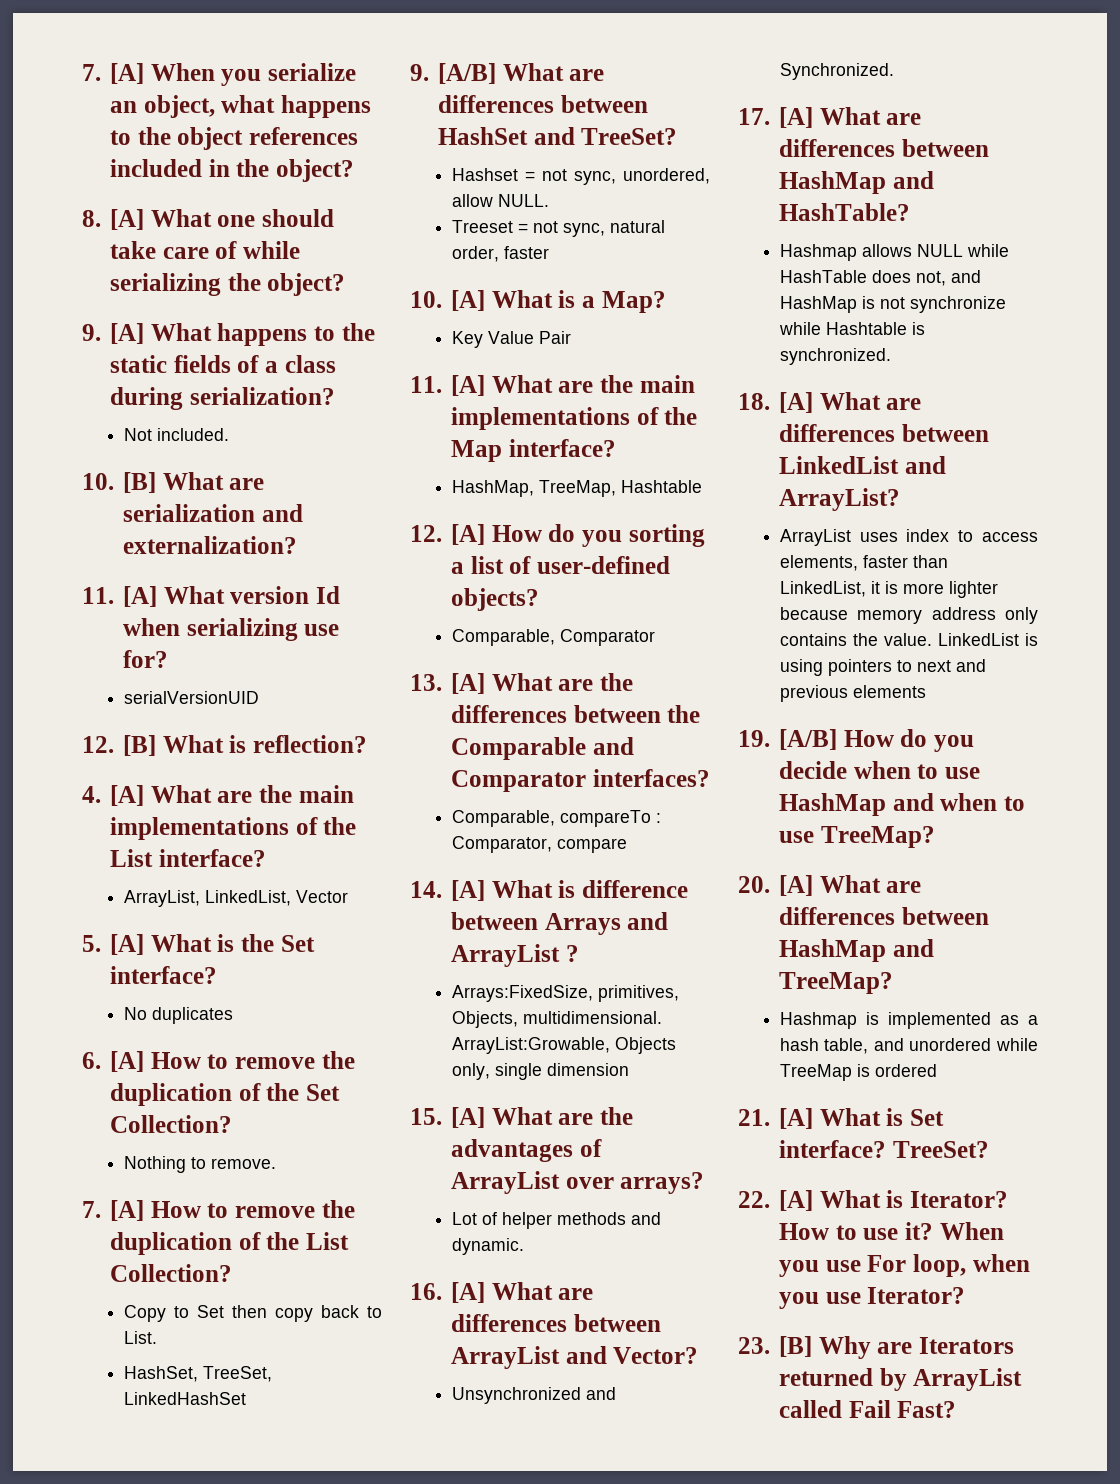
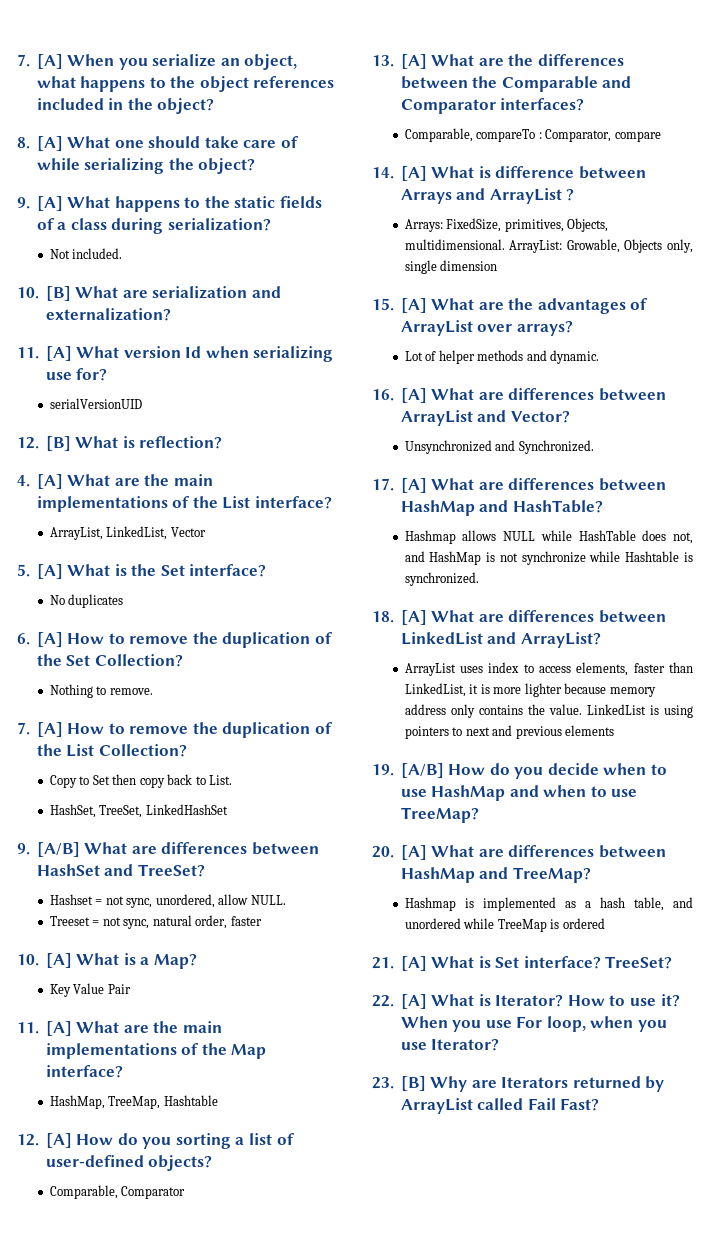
- Arrays:FixedSize, primitives, Objects, multidimensional.
+ Arrays: FixedSize, primitives, Objects, multidimensional.
- ArrayList:Growable, Objects only, single dimension
+ ArrayList: Growable, Objects only, single dimension

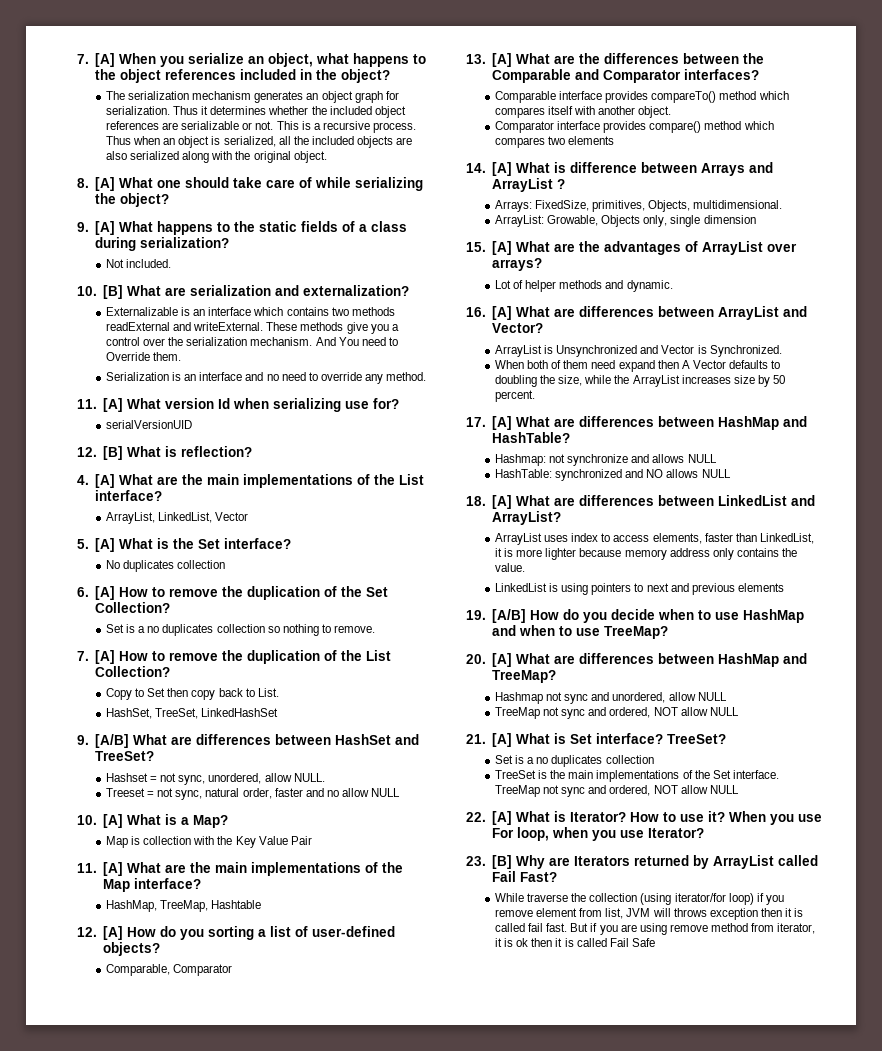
+ The serialization mechanism generates an object graph for serialization. Thus it determines whether the included object references are serializable or not. This is a recursive process. Thus when an object is serialized, all the included objects are also serialized along with the original object.
+ Externalizable is an interface which contains two methods readExternal and writeExternal. These methods give you a control over the serialization mechanism. And You need to Override them.
+ Serialization is an interface and no need to override any method.
- No duplicates
+ No duplicates collection
- Nothing to remove.
+ Set is a no duplicates collection so nothing to remove.
- Treeset = not sync, natural order, faster
+ Treeset = not sync, natural order, faster and no allow NULL
- Key Value Pair
+ Map is collection with the Key Value Pair
- Comparable, compareTo : Comparator, compare
+ Comparable interface provides compareTo() method which compares itself with another object.
+ Comparator interface provides compare() method which compares two elements
- Arrays: FixedSize, primitives, Objects, multidimensional. ArrayList: Growable, Objects only, single dimension
+ Arrays: FixedSize, primitives, Objects, multidimensional.
+ ArrayList: Growable, Objects only, single dimension
- Unsynchronized and Synchronized.
+ ArrayList is Unsynchronized and Vector is Synchronized.
+ When both of them need expand then A Vector defaults to doubling the size, while the ArrayList increases size by 50 percent.
- Hashmap allows NULL while HashTable does not, and HashMap is not synchronize while Hashtable is synchronized.
+ Hashmap: not synchronize and allows NULL
+ HashTable: synchronized and NO allows NULL
- ArrayList uses index to access elements, faster than LinkedList, it is more lighter because memory address only contains the value. LinkedList is using pointers to next and previous elements
+ ArrayList uses index to access elements, faster than LinkedList, it is more lighter because memory address only contains the value.
+ LinkedList is using pointers to next and previous elements
- Hashmap is implemented as a hash table, and unordered while TreeMap is ordered
+ Hashmap not sync and unordered, allow NULL
+ TreeMap not sync and ordered, NOT allow NULL
  21. [A] What is Set interface? TreeSet?
+ Set is a no duplicates collection
+ TreeSet is the main implementations of the Set interface. TreeMap not sync and ordered, NOT allow NULL
+ While traverse the collection (using iterator/for loop) if you remove element from list, JVM will throws exception then it is called fail fast. But if you are using remove method from iterator, it is ok then it is called Fail Safe

